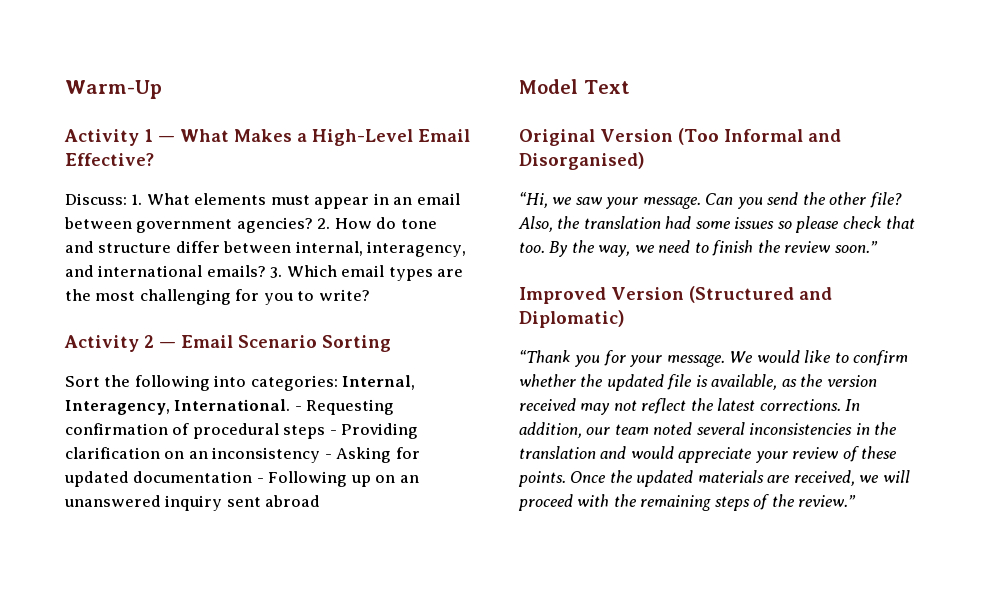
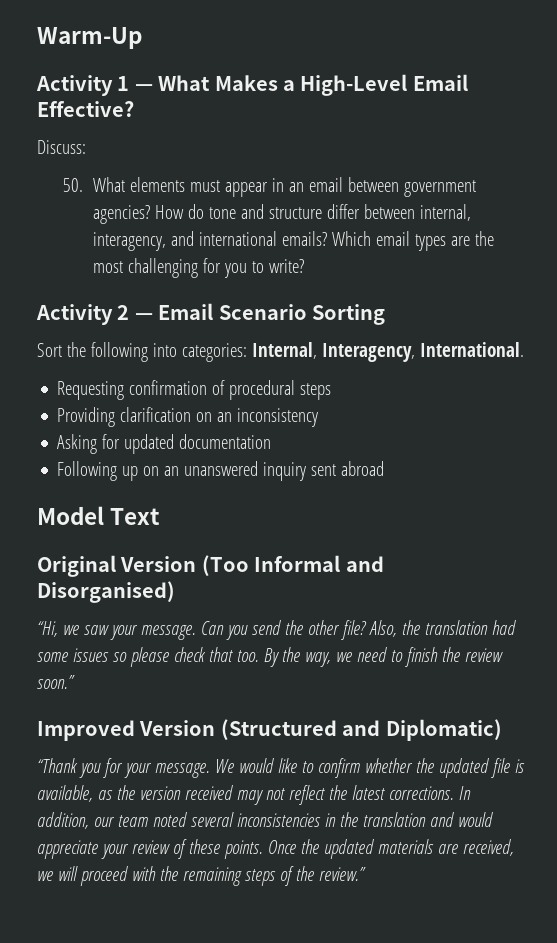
- Discuss: 1. What elements must appear in an email between government agencies?
+ Discuss:
+ 50. What elements must appear in an email between government agencies?
- 2. How do tone and structure differ between internal, interagency, and international emails?
+ How do tone and structure differ between internal, interagency, and international emails?
- 3. Which email types are the most challenging for you to write?
+ Which email types are the most challenging for you to write?
- Sort the following into categories: Internal, Interagency, International. - Requesting confirmation of procedural steps - Providing clarification on an inconsistency - Asking for updated documentation - Following up on an unanswered inquiry sent abroad
+ Sort the following into categories: Internal, Interagency, International.
+ Requesting confirmation of procedural steps
+ Providing clarification on an inconsistency
+ Asking for updated documentation
+ Following up on an unanswered inquiry sent abroad

